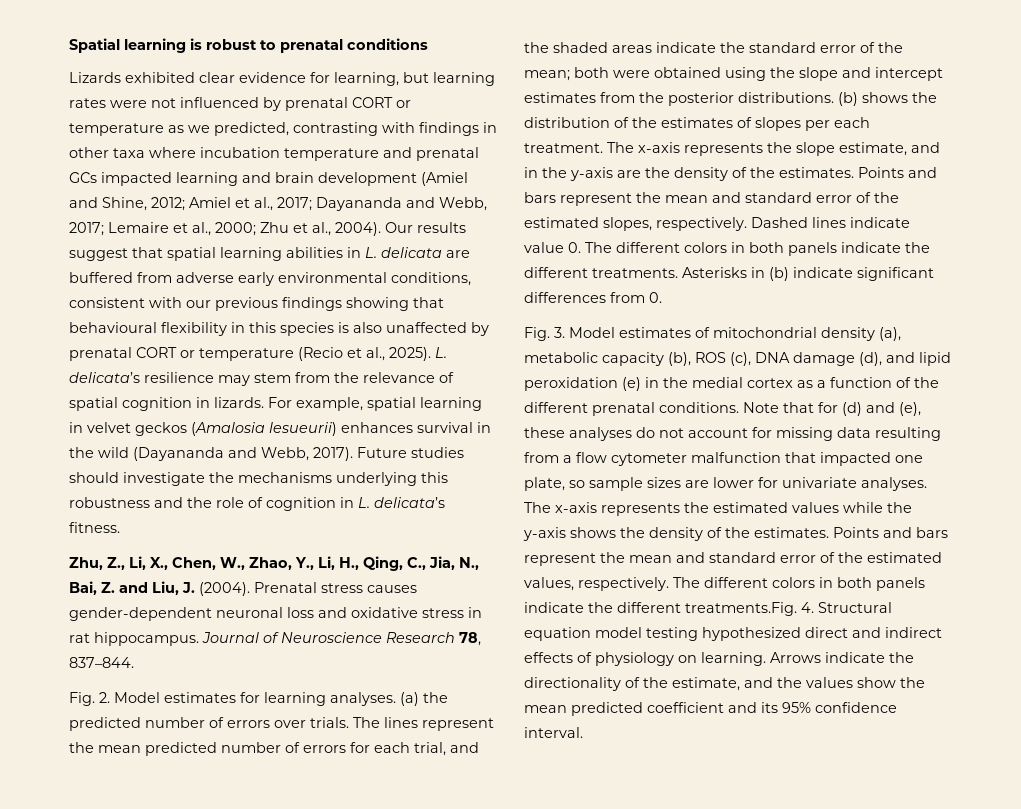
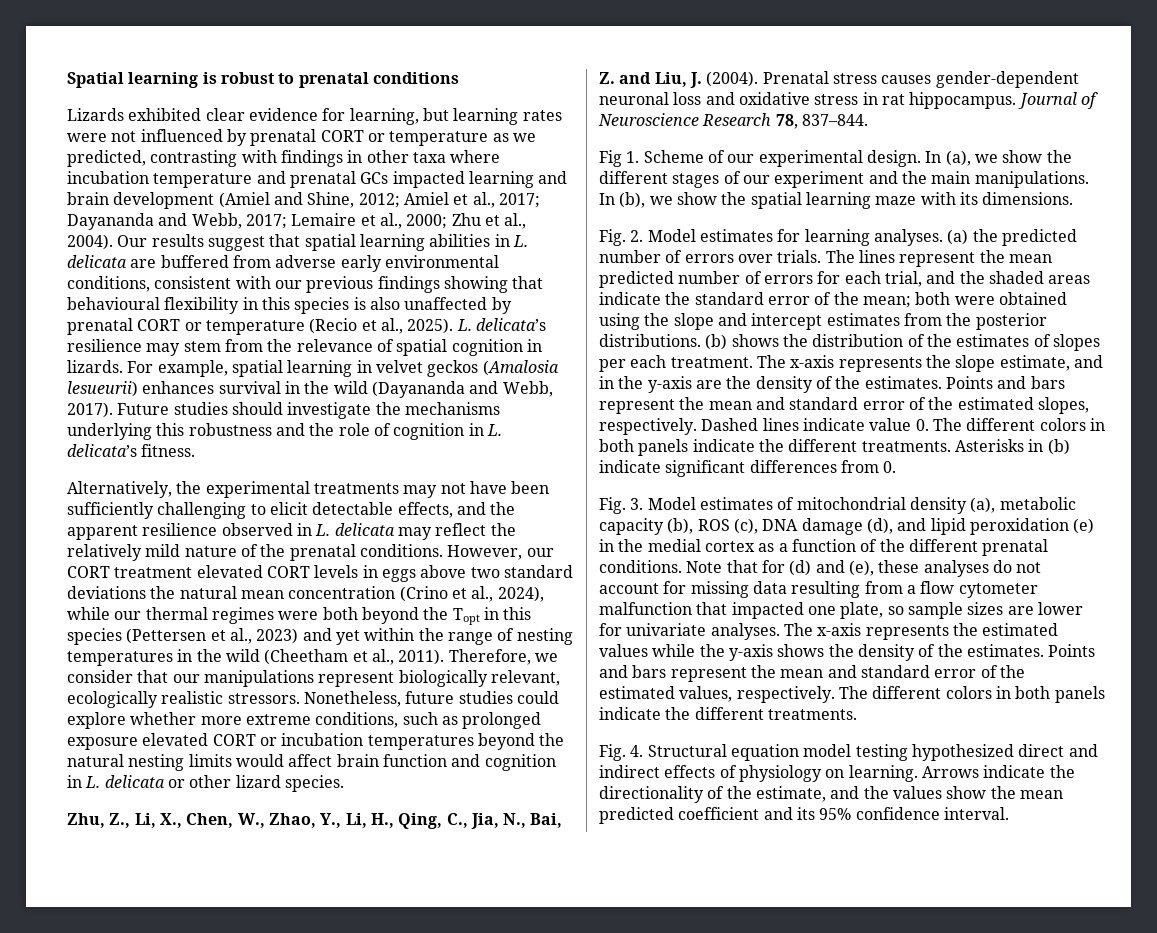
+ Alternatively, the experimental treatments may not have been sufficiently challenging to elicit detectable effects, and the apparent resilience observed in L. delicata may reflect the relatively mild nature of the prenatal conditions. However, our CORT treatment elevated CORT levels in eggs above two standard deviations the natural mean concentration (Crino et al., 2024), while our thermal regimes were both beyond the Topt in this species (Pettersen et al., 2023) and yet within the range of nesting temperatures in the wild (Cheetham et al., 2011). Therefore, we consider that our manipulations represent biologically relevant, ecologically realistic stressors. Nonetheless, future studies could explore whether more extreme conditions, such as prolonged exposure elevated CORT or incubation temperatures beyond the natural nesting limits would affect brain function and cognition in L. delicata or other lizard species.
+ Fig 1. Scheme of our experimental design. In (a), we show the different stages of our experiment and the main manipulations. In (b), we show the spatial learning maze with its dimensions.
- Points and bars represent the mean and standard error of the estimated values, respectively. The different colors in both panels indicate the different treatments.Fig. 4. Structural equation model testing hypothesized direct and indirect effects of physiology on learning.
+ Points and bars represent the mean and standard error of the estimated values, respectively. The different colors in both panels indicate the different treatments.
+ Fig. 4. Structural equation model testing hypothesized direct and indirect effects of physiology on learning.

